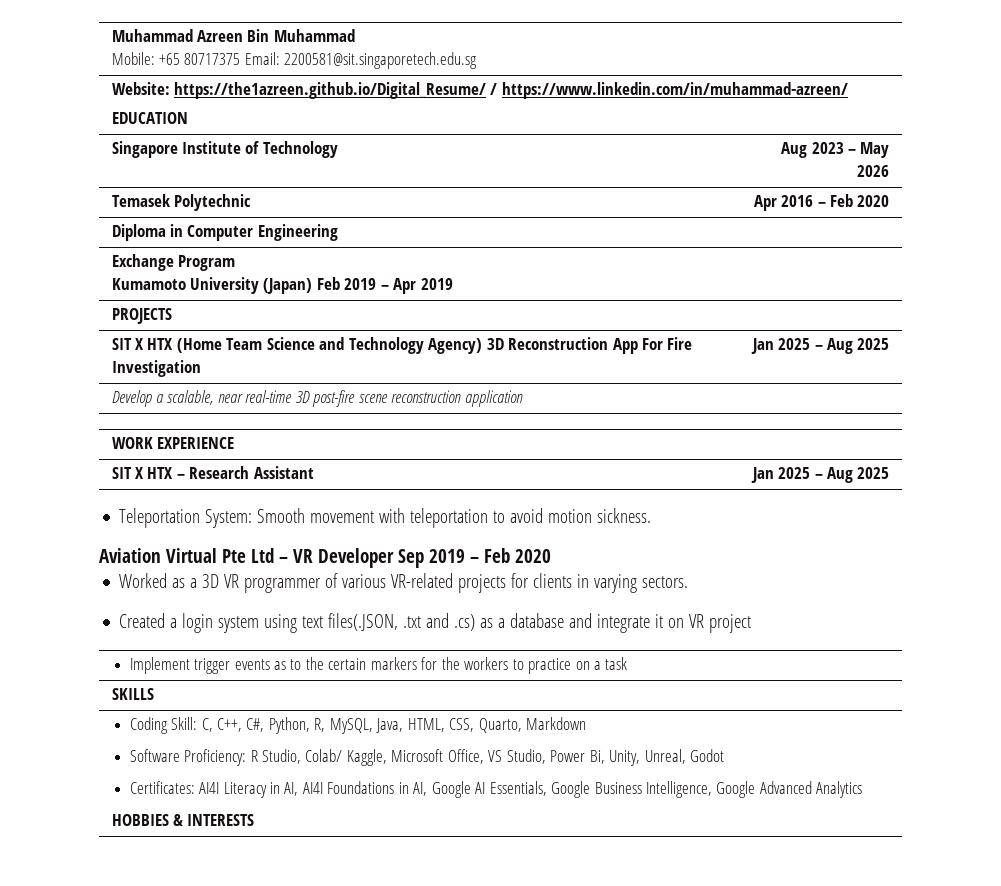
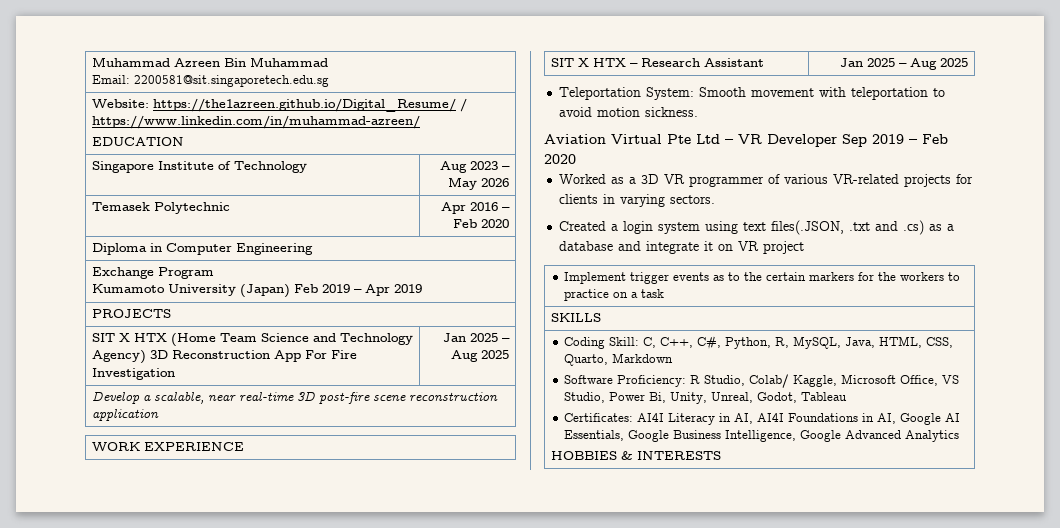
  Muhammad Azreen Bin Muhammad
- Mobile: +65 80717375 Email: 2200581@sit.singaporetech.edu.sg
+ Email: 2200581@sit.singaporetech.edu.sg
- Software Proficiency: R Studio, Colab/ Kaggle, Microsoft Office, VS Studio, Power Bi, Unity, Unreal, Godot
+ Software Proficiency: R Studio, Colab/ Kaggle, Microsoft Office, VS Studio, Power Bi, Unity, Unreal, Godot, Tableau

